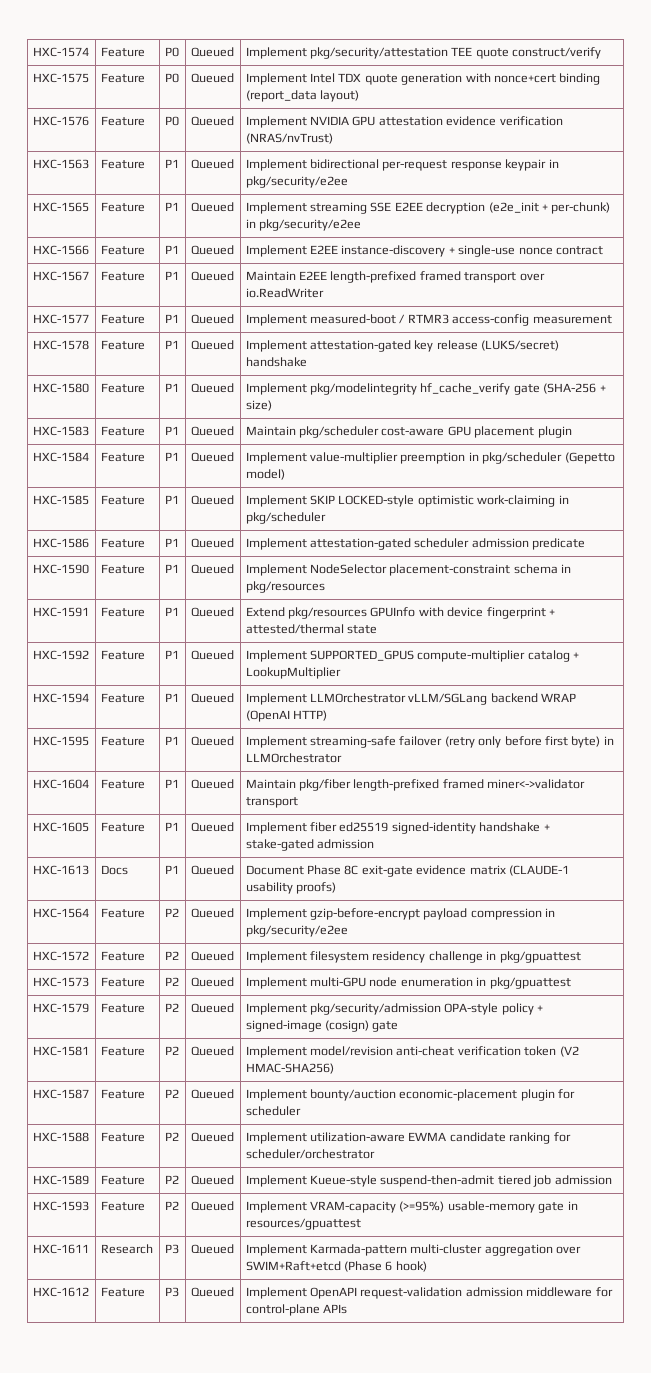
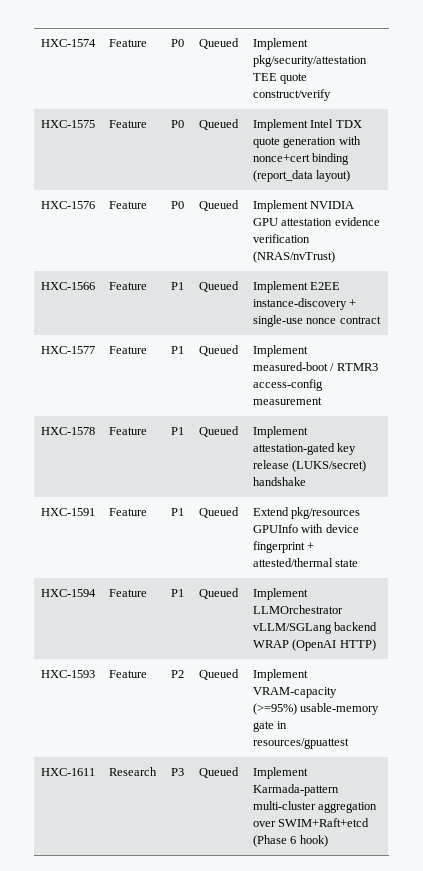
- HXC-1563 | Feature | P1 | Queued | Implement bidirectional per-request response keypair in pkg/security/e2ee
- HXC-1565 | Feature | P1 | Queued | Implement streaming SSE E2EE decryption (e2e_init + per-chunk) in pkg/security/e2ee
- HXC-1567 | Feature | P1 | Queued | Maintain E2EE length-prefixed framed transport over io.ReadWriter
- HXC-1580 | Feature | P1 | Queued | Implement pkg/modelintegrity hf_cache_verify gate (SHA-256 + size)
- HXC-1583 | Feature | P1 | Queued | Maintain pkg/scheduler cost-aware GPU placement plugin
- HXC-1584 | Feature | P1 | Queued | Implement value-multiplier preemption in pkg/scheduler (Gepetto model)
- HXC-1585 | Feature | P1 | Queued | Implement SKIP LOCKED-style optimistic work-claiming in pkg/scheduler
- HXC-1586 | Feature | P1 | Queued | Implement attestation-gated scheduler admission predicate
- HXC-1590 | Feature | P1 | Queued | Implement NodeSelector placement-constraint schema in pkg/resources
- HXC-1592 | Feature | P1 | Queued | Implement SUPPORTED_GPUS compute-multiplier catalog + LookupMultiplier
- HXC-1595 | Feature | P1 | Queued | Implement streaming-safe failover (retry only before first byte) in LLMOrchestrator
- HXC-1604 | Feature | P1 | Queued | Maintain pkg/fiber length-prefixed framed miner<->validator transport
- HXC-1605 | Feature | P1 | Queued | Implement fiber ed25519 signed-identity handshake + stake-gated admission
- HXC-1613 | Docs | P1 | Queued | Document Phase 8C exit-gate evidence matrix (CLAUDE-1 usability proofs)
- HXC-1564 | Feature | P2 | Queued | Implement gzip-before-encrypt payload compression in pkg/security/e2ee
- HXC-1572 | Feature | P2 | Queued | Implement filesystem residency challenge in pkg/gpuattest
- HXC-1573 | Feature | P2 | Queued | Implement multi-GPU node enumeration in pkg/gpuattest
- HXC-1579 | Feature | P2 | Queued | Implement pkg/security/admission OPA-style policy + signed-image (cosign) gate
- HXC-1581 | Feature | P2 | Queued | Implement model/revision anti-cheat verification token (V2 HMAC-SHA256)
- HXC-1587 | Feature | P2 | Queued | Implement bounty/auction economic-placement plugin for scheduler
- HXC-1588 | Feature | P2 | Queued | Implement utilization-aware EWMA candidate ranking for scheduler/orchestrator
- HXC-1589 | Feature | P2 | Queued | Implement Kueue-style suspend-then-admit tiered job admission
- HXC-1612 | Feature | P3 | Queued | Implement OpenAPI request-validation admission middleware for control-plane APIs

